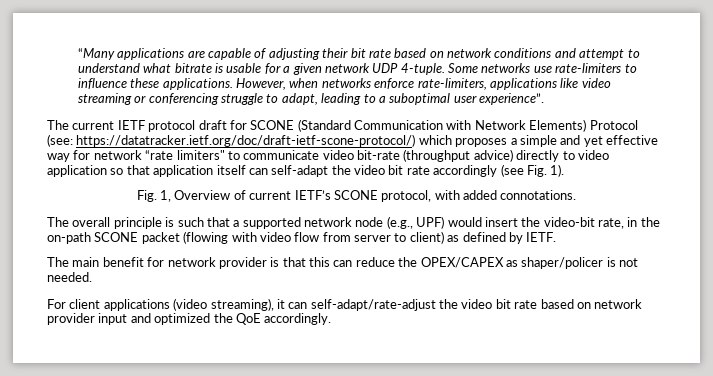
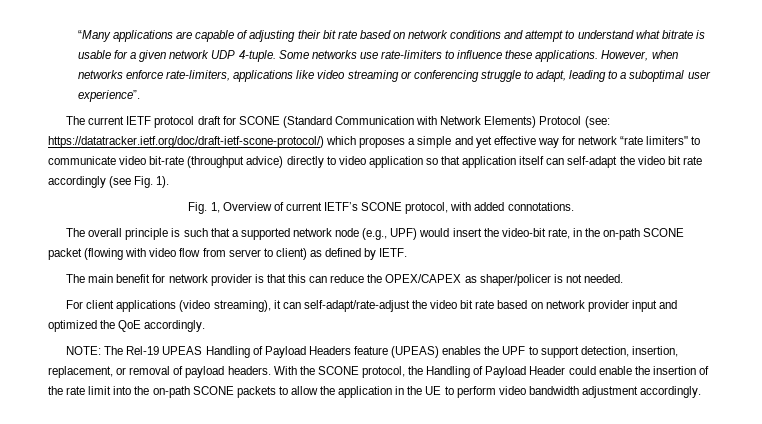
+ NOTE: The Rel-19 UPEAS Handling of Payload Headers feature (UPEAS) enables the UPF to support detection, insertion, replacement, or removal of payload headers. With the SCONE protocol, the Handling of Payload Header could enable the insertion of the rate limit into the on-path SCONE packets to allow the application in the UE to perform video bandwidth adjustment accordingly.

